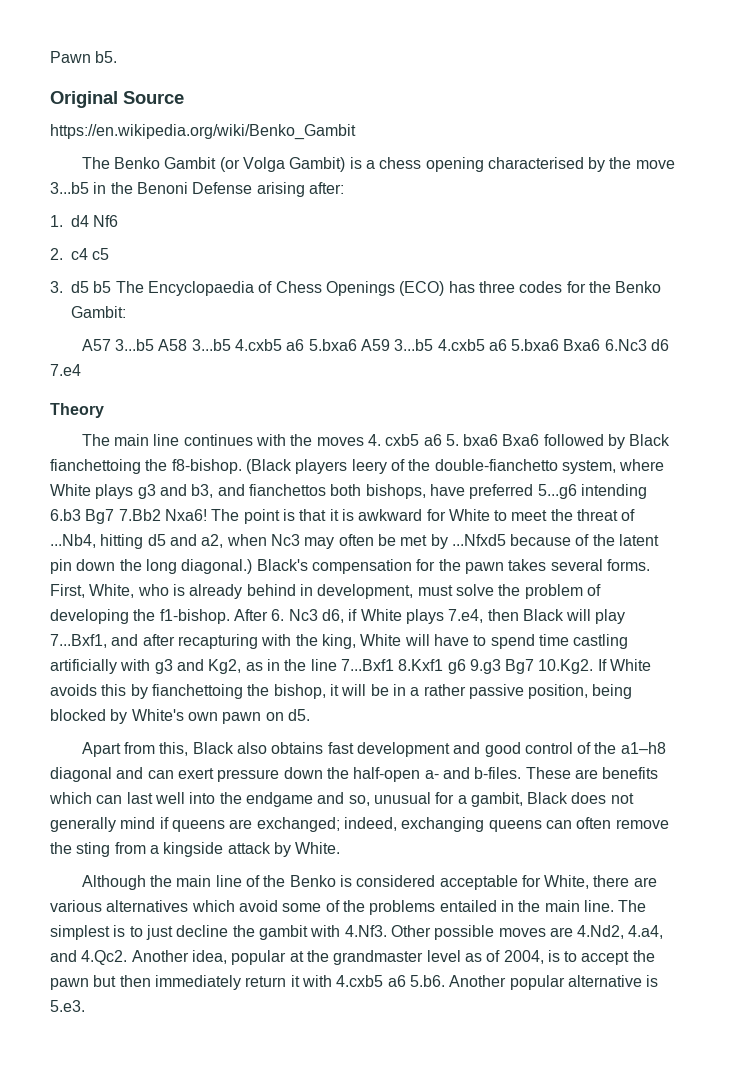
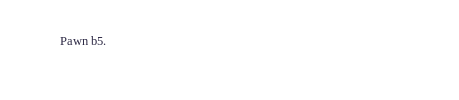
- Original Source
- https://en.wikipedia.org/wiki/Benko_Gambit
- The Benko Gambit (or Volga Gambit) is a chess opening characterised by the move 3...b5 in the Benoni Defense arising after:
- 1. d4 Nf6
- 2. c4 c5
- 3. d5 b5 The Encyclopaedia of Chess Openings (ECO) has three codes for the Benko Gambit:
- A57 3...b5 A58 3...b5 4.cxb5 a6 5.bxa6 A59 3...b5 4.cxb5 a6 5.bxa6 Bxa6 6.Nc3 d6 7.e4
- Theory
- The main line continues with the moves 4. cxb5 a6 5. bxa6 Bxa6 followed by Black fianchettoing the f8-bishop. (Black players leery of the double-fianchetto system, where White plays g3 and b3, and fianchettos both bishops, have preferred 5...g6 intending 6.b3 Bg7 7.Bb2 Nxa6! The point is that it is awkward for White to meet the threat of ...Nb4, hitting d5 and a2, when Nc3 may often be met by ...Nfxd5 because of the latent pin down the long diagonal.) Black's compensation for the pawn takes several forms. First, White, who is already behind in development, must solve the problem of developing the f1-bishop. After 6. Nc3 d6, if White plays 7.e4, then Black will play 7...Bxf1, and after recapturing with the king, White will have to spend time castling artificially with g3 and Kg2, as in the line 7...Bxf1 8.Kxf1 g6 9.g3 Bg7 10.Kg2. If White avoids this by fianchettoing the bishop, it will be in a rather passive position, being blocked by White's own pawn on d5.
- Apart from this, Black also obtains fast development and good control of the a1–h8 diagonal and can exert pressure down the half-open a- and b-files. These are benefits which can last well into the endgame and so, unusual for a gambit, Black does not generally mind if queens are exchanged; indeed, exchanging queens can often remove the sting from a kingside attack by White.
- Although the main line of the Benko is considered acceptable for White, there are various alternatives which avoid some of the problems entailed in the main line. The simplest is to just decline the gambit with 4.Nf3. Other possible moves are 4.Nd2, 4.a4, and 4.Qc2. Another idea, popular at the grandmaster level as of 2004, is to accept the pawn but then immediately return it with 4.cxb5 a6 5.b6. Another popular alternative is 5.e3.

